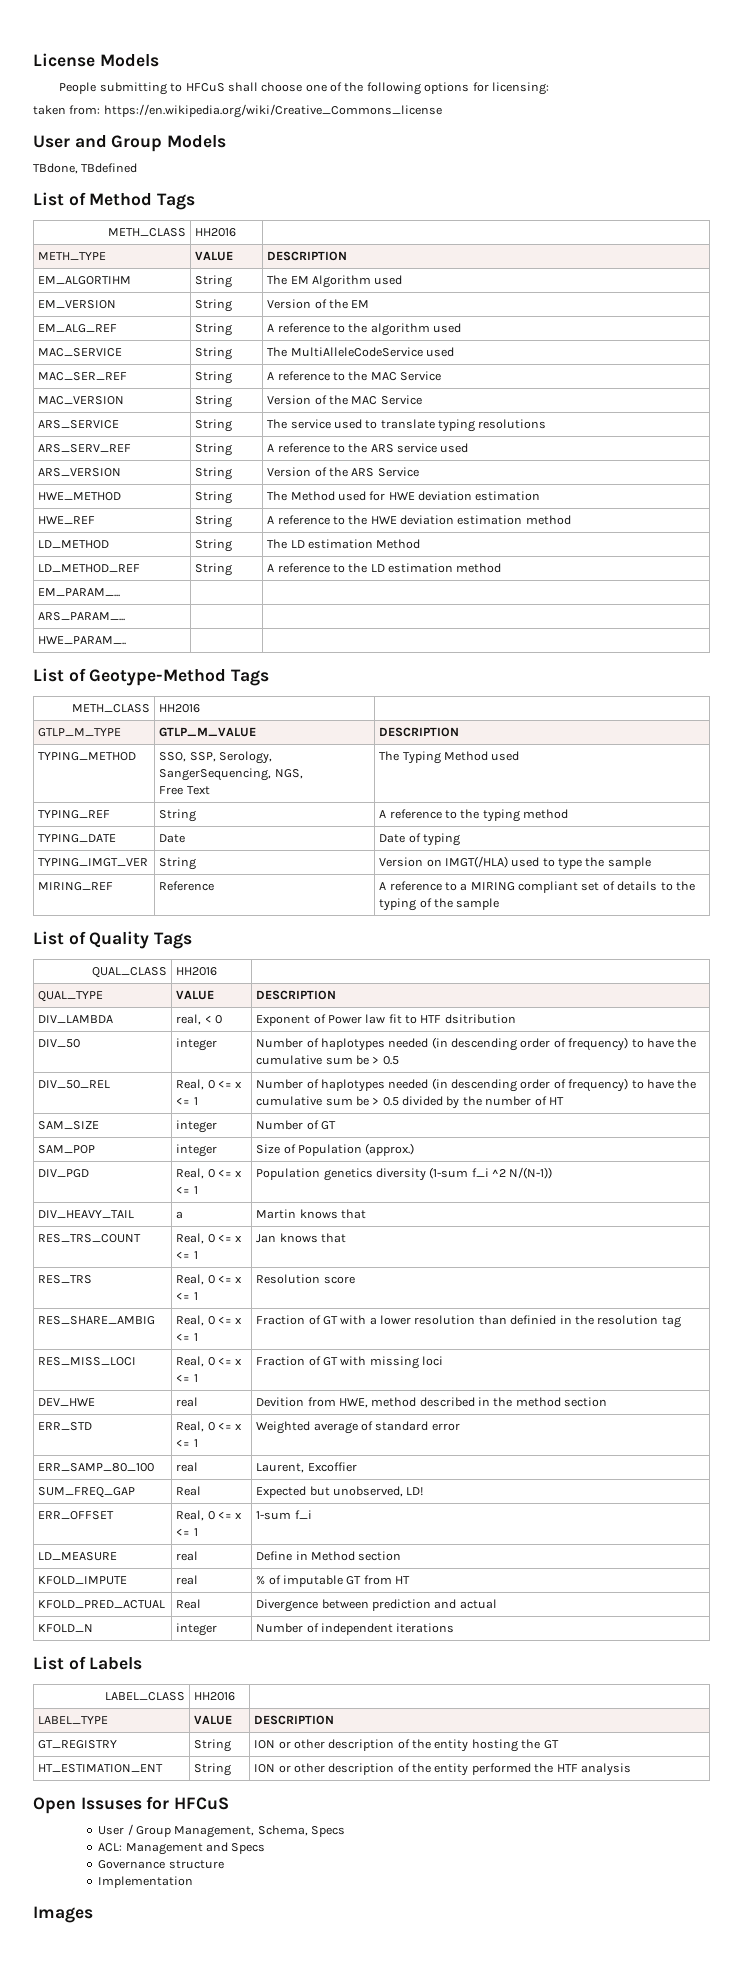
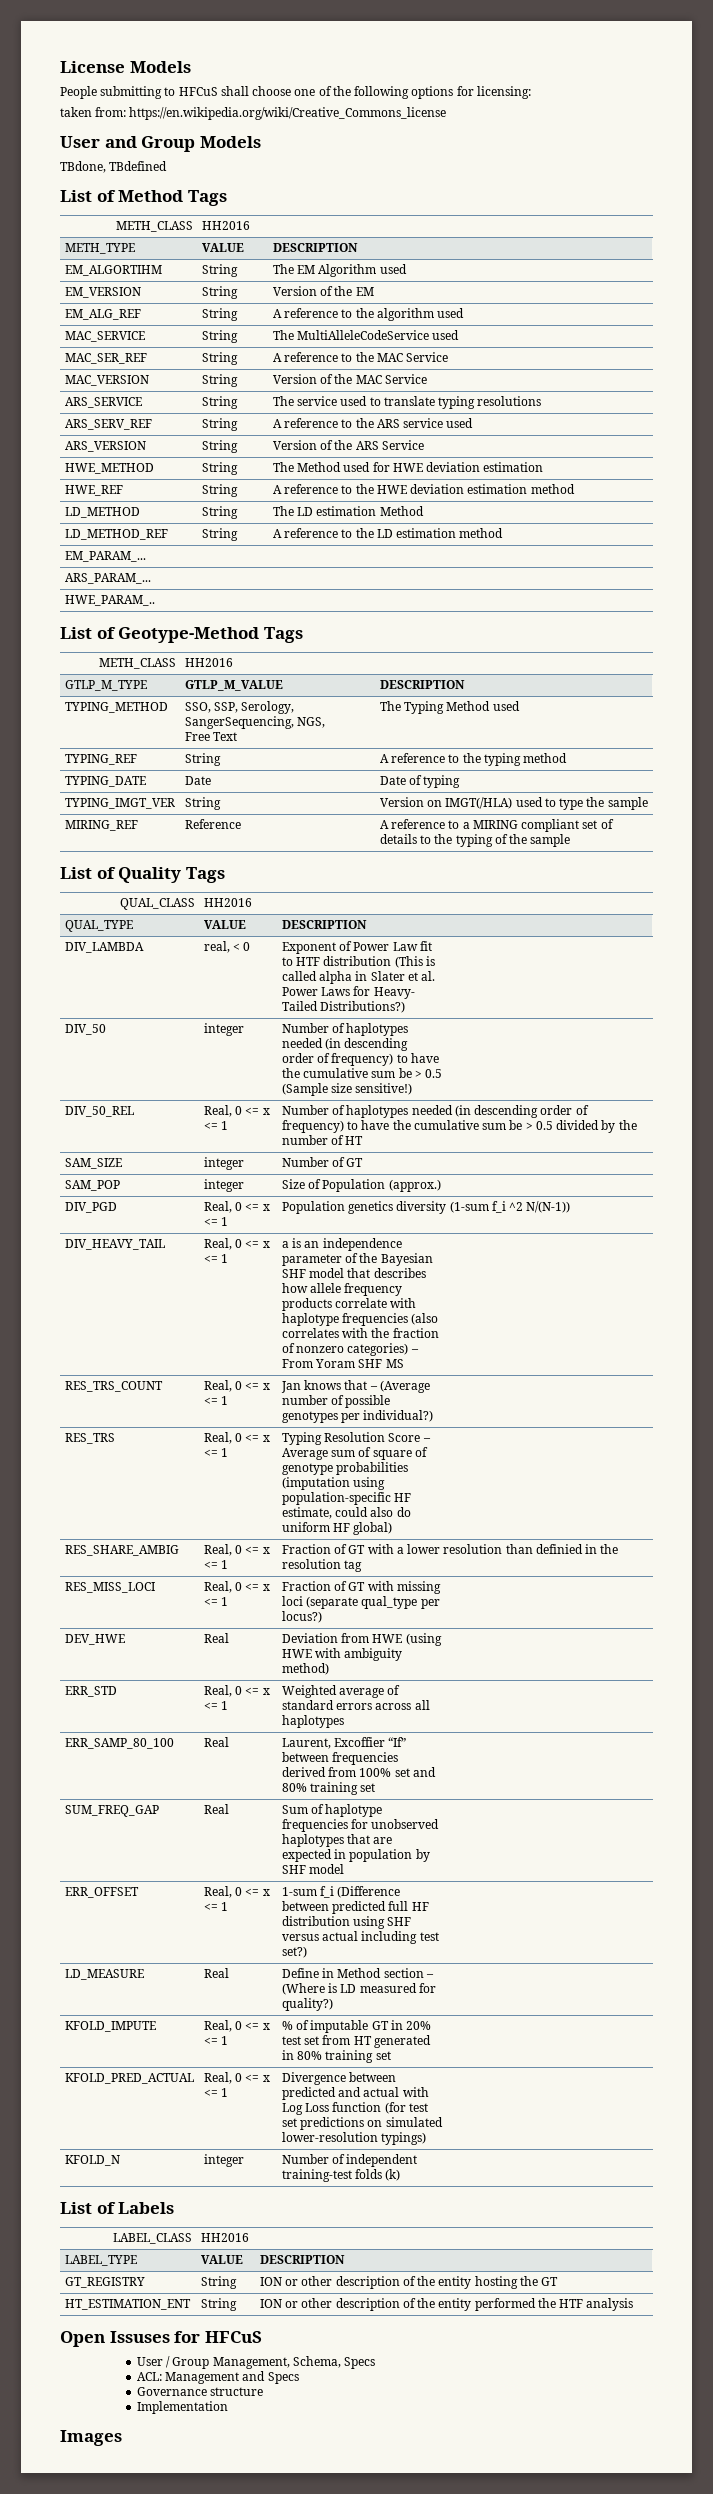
- DIV_LAMBDA | real, < 0 | Exponent of Power law fit to HTF dsitribution
+ DIV_LAMBDA | real, < 0 | Exponent of Power Law fit
+ to HTF distribution (This is
+ called alpha in Slater et al.
+ Power Laws for Heavy-
+ Tailed Distributions?)
- DIV_50 | integer | Number of haplotypes needed (in descending order of frequency) to have the cumulative sum be > 0.5
+ DIV_50 | integer | Number of haplotypes
+ needed (in descending
+ order of frequency) to have
+ the cumulative sum be > 0.5
+ (Sample size sensitive!)
- DIV_HEAVY_TAIL | a | Martin knows that
+ DIV_HEAVY_TAIL | Real, 0 <= x <= 1 | a is an independence
+ parameter of the Bayesian
+ SHF model that describes
+ how allele frequency
+ products correlate with
+ haplotype frequencies (also
+ correlates with the fraction
+ of nonzero categories) –
+ From Yoram SHF MS
- RES_TRS_COUNT | Real, 0 <= x <= 1 | Jan knows that
+ RES_TRS_COUNT | Real, 0 <= x <= 1 | Jan knows that – (Average
+ number of possible
+ genotypes per individual?)
- RES_TRS | Real, 0 <= x <= 1 | Resolution score
+ RES_TRS | Real, 0 <= x <= 1 | Typing Resolution Score –
+ Average sum of square of
+ genotype probabilities
+ (imputation using
+ population-specific HF
+ estimate, could also do
+ uniform HF global)
- RES_MISS_LOCI | Real, 0 <= x <= 1 | Fraction of GT with missing loci
- DEV_HWE | real | Devition from HWE, method described in the method section
+ RES_MISS_LOCI | Real, 0 <= x <= 1 | Fraction of GT with missing
+ loci (separate qual_type per
+ locus?)
+ DEV_HWE | Real | Deviation from HWE (using
+ HWE with ambiguity
+ method)
- ERR_STD | Real, 0 <= x <= 1 | Weighted average of standard error
+ ERR_STD | Real, 0 <= x <= 1 | Weighted average of
+ standard errors across all
+ haplotypes
- ERR_SAMP_80_100 | real | Laurent, Excoffier
- SUM_FREQ_GAP | Real | Expected but unobserved, LD!
+ ERR_SAMP_80_100 | Real | Laurent, Excoffier “If”
+ between frequencies
+ derived from 100% set and
+ 80% training set
+ SUM_FREQ_GAP | Real | Sum of haplotype
+ frequencies for unobserved
+ haplotypes that are
+ expected in population by
+ SHF model
- ERR_OFFSET | Real, 0 <= x <= 1 | 1-sum f_i
+ ERR_OFFSET | Real, 0 <= x <= 1 | 1-sum f_i (Difference
+ between predicted full HF
+ distribution using SHF
+ versus actual including test
+ set?)
- LD_MEASURE | real | Define in Method section
- KFOLD_IMPUTE | real | % of imputable GT from HT
- KFOLD_PRED_ACTUAL | Real | Divergence between prediction and actual
+ LD_MEASURE | Real | Define in Method section –
+ (Where is LD measured for
+ quality?)
+ KFOLD_IMPUTE | Real, 0 <= x <= 1 | % of imputable GT in 20%
+ test set from HT generated
+ in 80% training set
+ KFOLD_PRED_ACTUAL | Real, 0 <= x <= 1 | Divergence between
+ predicted and actual with
+ Log Loss function (for test
+ set predictions on simulated
+ lower-resolution typings)
- KFOLD_N | integer | Number of independent iterations
+ KFOLD_N | integer | Number of independent
+ training-test folds (k)

